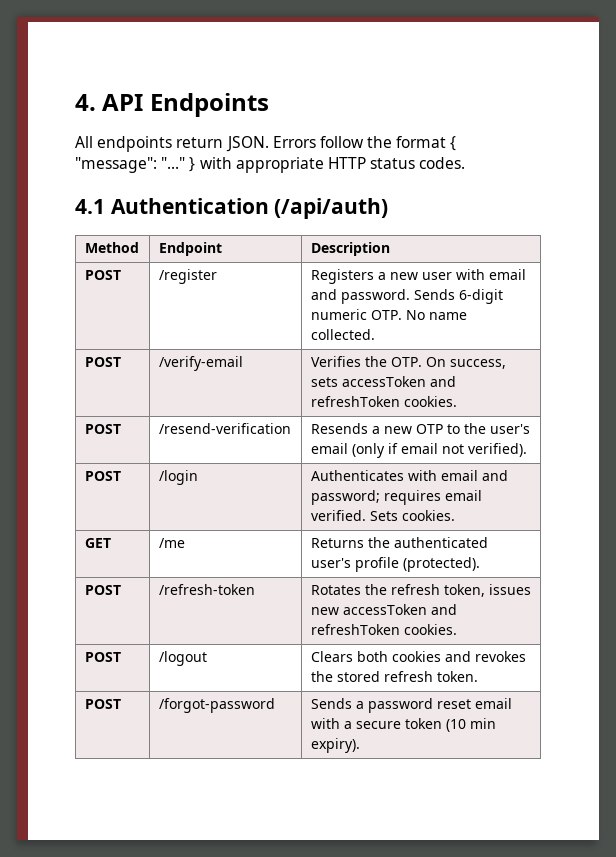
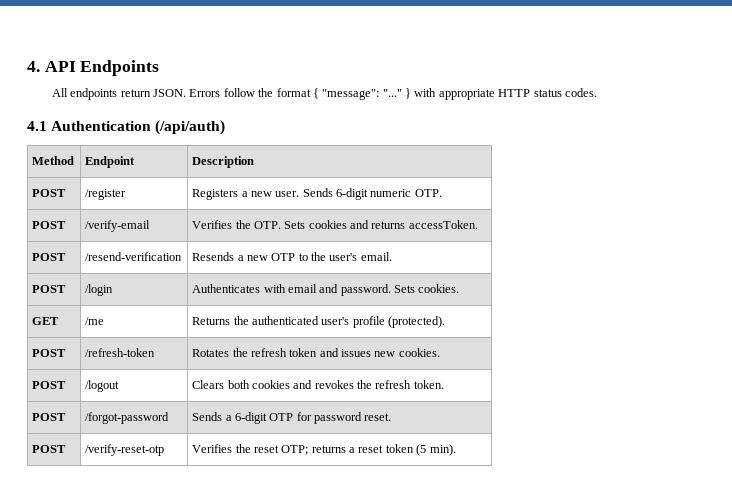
- POST | /register | Registers a new user with email and password. Sends 6-digit numeric OTP. No name collected.
+ POST | /register | Registers a new user. Sends 6-digit numeric OTP.
- POST | /verify-email | Verifies the OTP. On success, sets accessToken and refreshToken cookies.
+ POST | /verify-email | Verifies the OTP. Sets cookies and returns accessToken.
- POST | /resend-verification | Resends a new OTP to the user's email (only if email not verified).
+ POST | /resend-verification | Resends a new OTP to the user's email.
- POST | /login | Authenticates with email and password; requires email verified. Sets cookies.
+ POST | /login | Authenticates with email and password. Sets cookies.
- POST | /refresh-token | Rotates the refresh token, issues new accessToken and refreshToken cookies.
+ POST | /refresh-token | Rotates the refresh token and issues new cookies.
- POST | /logout | Clears both cookies and revokes the stored refresh token.
+ POST | /logout | Clears both cookies and revokes the refresh token.
- POST | /forgot-password | Sends a password reset email with a secure token (10 min expiry).
+ POST | /forgot-password | Sends a 6-digit OTP for password reset.
+ POST | /verify-reset-otp | Verifies the reset OTP; returns a reset token (5 min).

